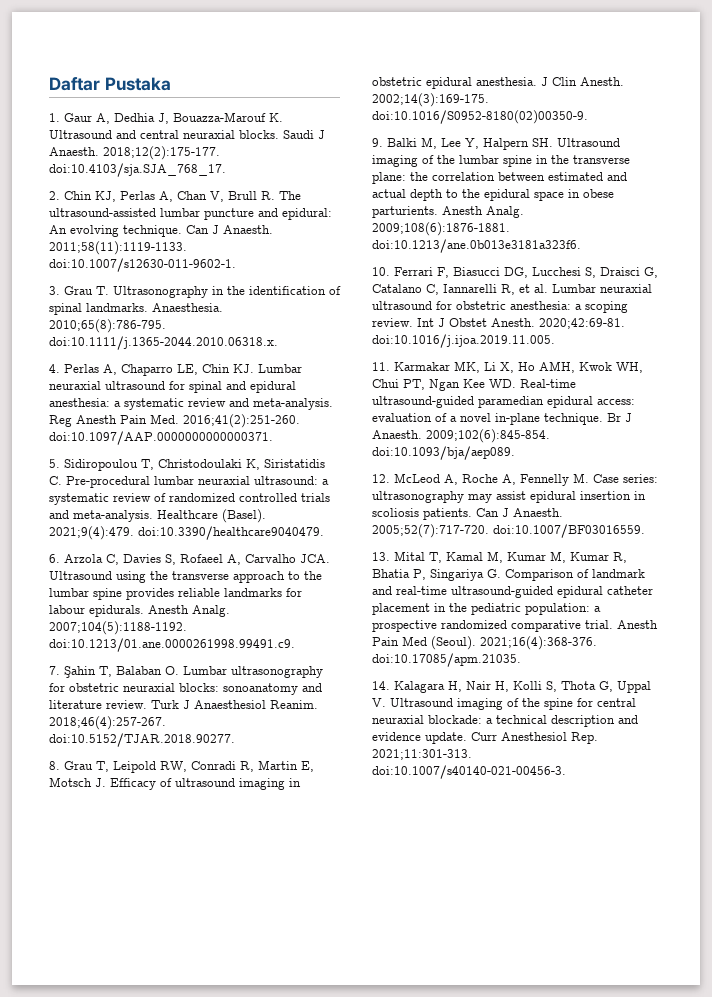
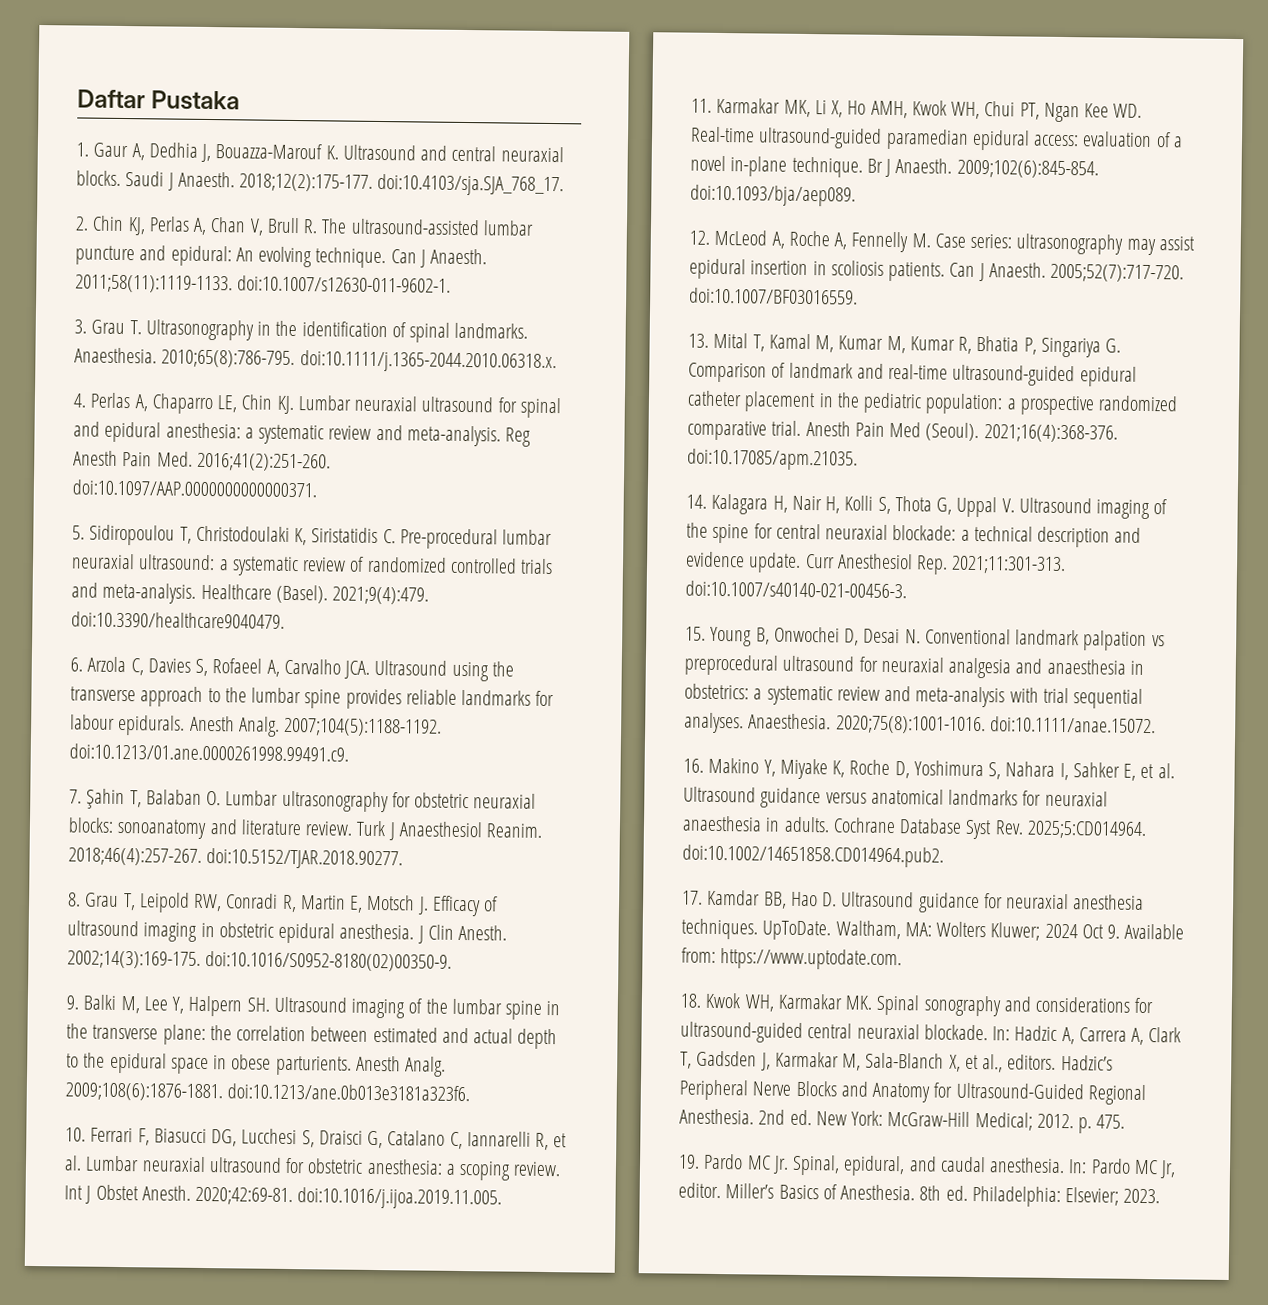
+ 15. Young B, Onwochei D, Desai N. Conventional landmark palpation vs preprocedural ultrasound for neuraxial analgesia and anaesthesia in obstetrics: a systematic review and meta-analysis with trial sequential analyses. Anaesthesia. 2020;75(8):1001-1016. doi:10.1111/anae.15072.
+ 16. Makino Y, Miyake K, Roche D, Yoshimura S, Nahara I, Sahker E, et al. Ultrasound guidance versus anatomical landmarks for neuraxial anaesthesia in adults. Cochrane Database Syst Rev. 2025;5:CD014964. doi:10.1002/14651858.CD014964.pub2.
+ 17. Kamdar BB, Hao D. Ultrasound guidance for neuraxial anesthesia techniques. UpToDate. Waltham, MA: Wolters Kluwer; 2024 Oct 9. Available from: https://www.uptodate.com.
+ 18. Kwok WH, Karmakar MK. Spinal sonography and considerations for ultrasound-guided central neuraxial blockade. In: Hadzic A, Carrera A, Clark T, Gadsden J, Karmakar M, Sala-Blanch X, et al., editors. Hadzic’s Peripheral Nerve Blocks and Anatomy for Ultrasound-Guided Regional Anesthesia. 2nd ed. New York: McGraw-Hill Medical; 2012. p. 475.
+ 19. Pardo MC Jr. Spinal, epidural, and caudal anesthesia. In: Pardo MC Jr, editor. Miller’s Basics of Anesthesia. 8th ed. Philadelphia: Elsevier; 2023.

